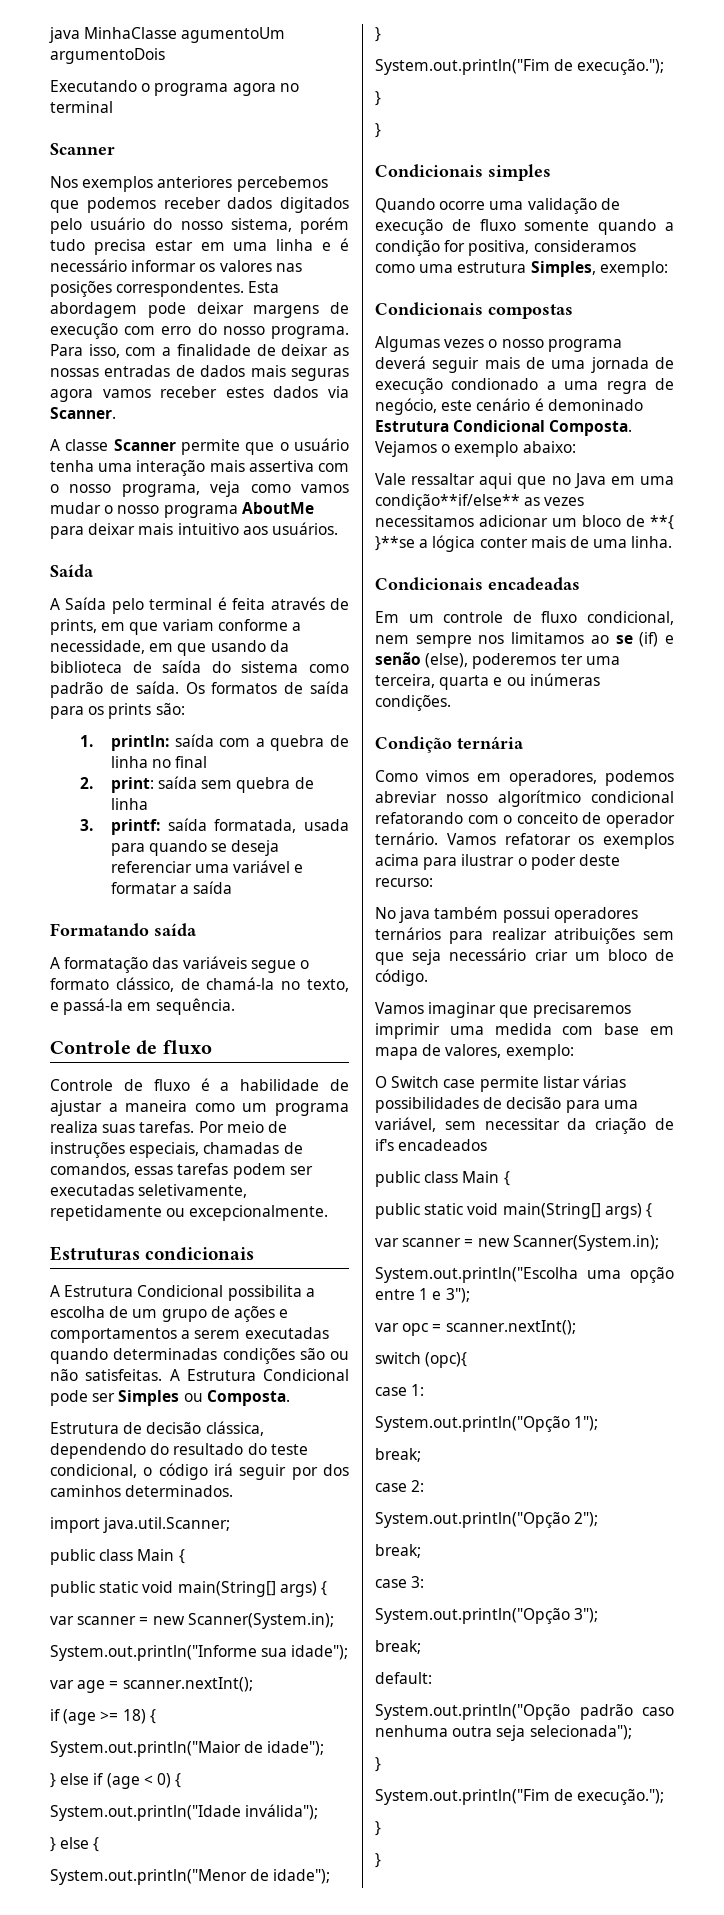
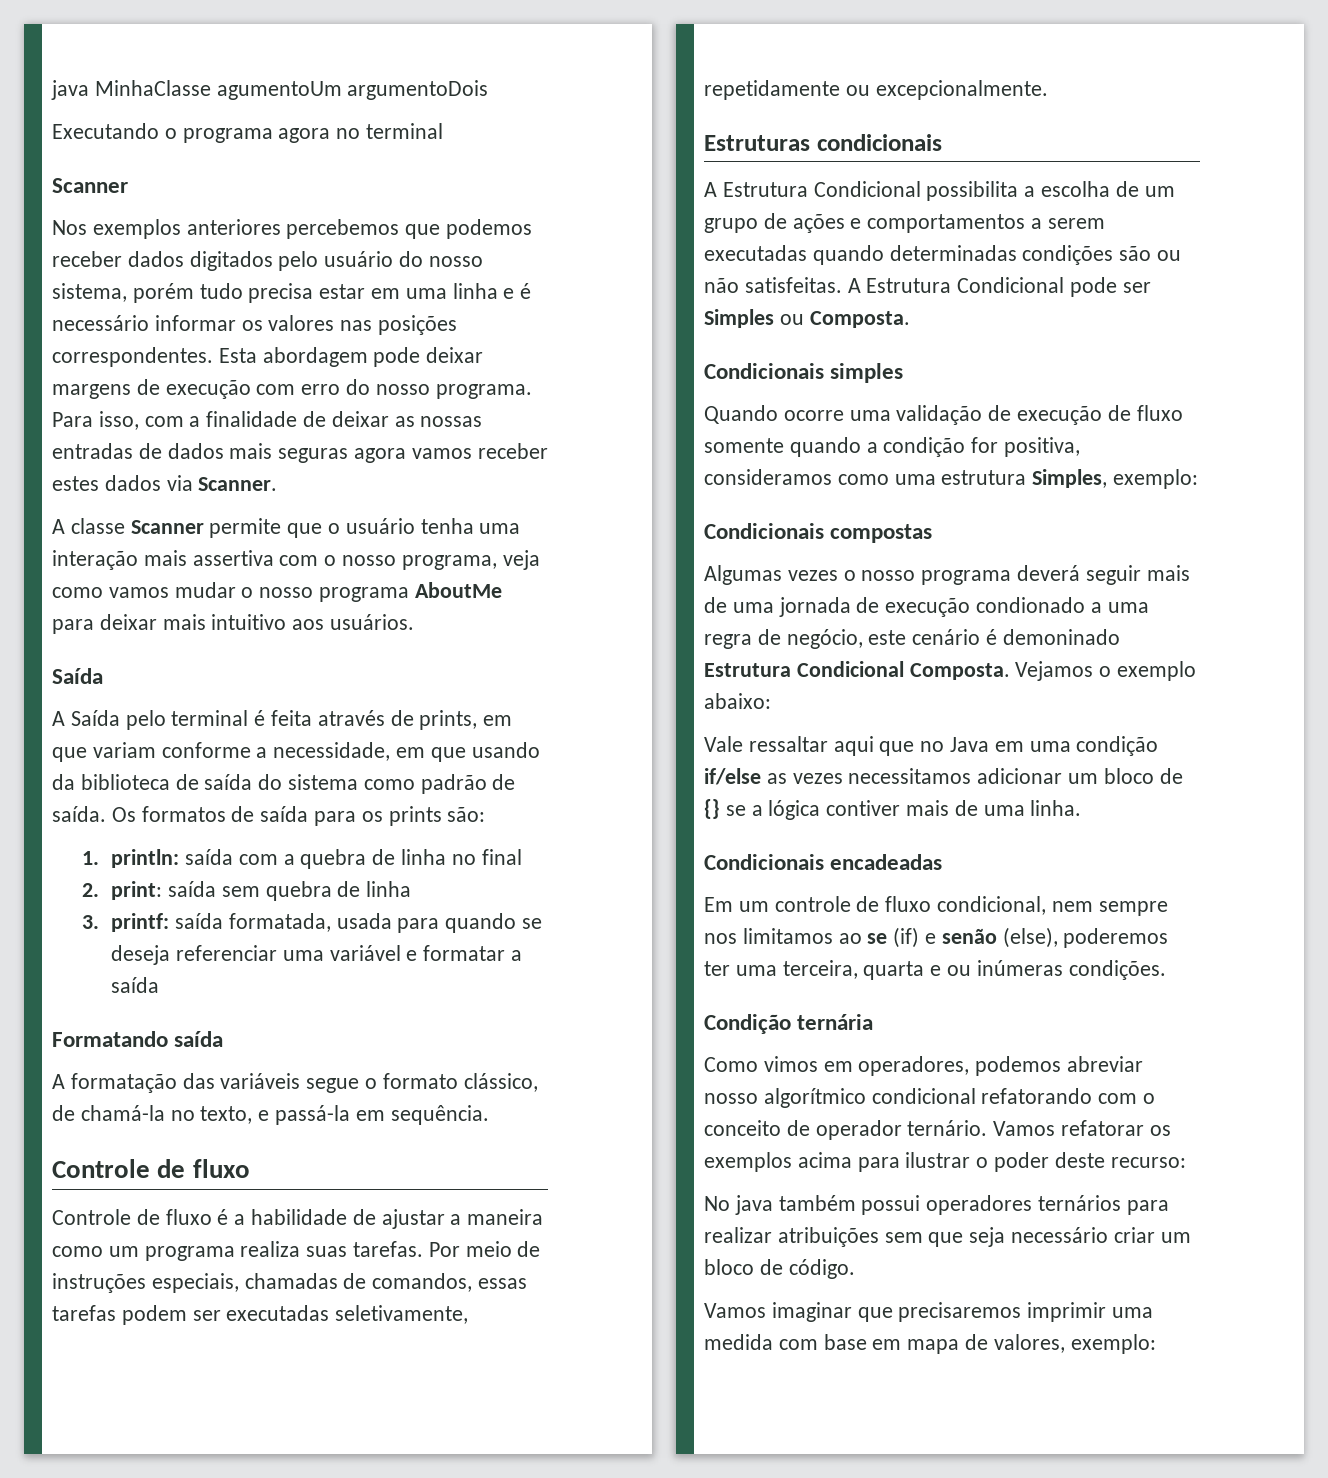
- Estrutura de decisão clássica, dependendo do resultado do teste condicional, o código irá seguir por dos caminhos determinados.
- import java.util.Scanner;
- public class Main {
- public static void main(String[] args) {
- var scanner = new Scanner(System.in);
- System.out.println("Informe sua idade");
- var age = scanner.nextInt();
- if (age >= 18) {
- System.out.println("Maior de idade");
- } else if (age < 0) {
- System.out.println("Idade inválida");
- } else {
- System.out.println("Menor de idade");
- }
- System.out.println("Fim de execução.");
- }
- }
- Vale ressaltar aqui que no Java em uma condição**if/else** as vezes necessitamos adicionar um bloco de **{ }**se a lógica conter mais de uma linha.
+ Vale ressaltar aqui que no Java em uma condição if/else as vezes necessitamos adicionar um bloco de {} se a lógica contiver mais de uma linha.
- O Switch case permite listar várias possibilidades de decisão para uma variável, sem necessitar da criação de if's encadeados
- public class Main {
- public static void main(String[] args) {
- var scanner = new Scanner(System.in);
- System.out.println("Escolha uma opção entre 1 e 3");
- var opc = scanner.nextInt();
- switch (opc){
- case 1:
- System.out.println("Opção 1");
- break;
- case 2:
- System.out.println("Opção 2");
- break;
- case 3:
- System.out.println("Opção 3");
- break;
- default:
- System.out.println("Opção padrão caso nenhuma outra seja selecionada");
- }
- System.out.println("Fim de execução.");
- }
- }

